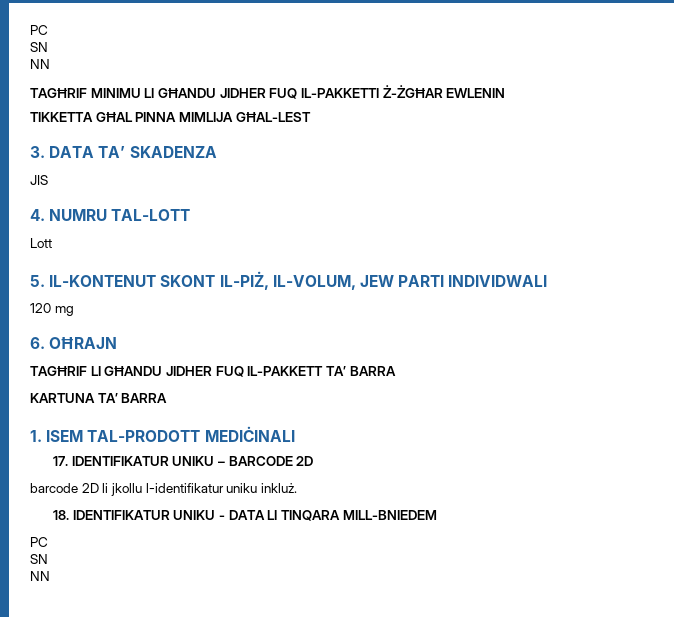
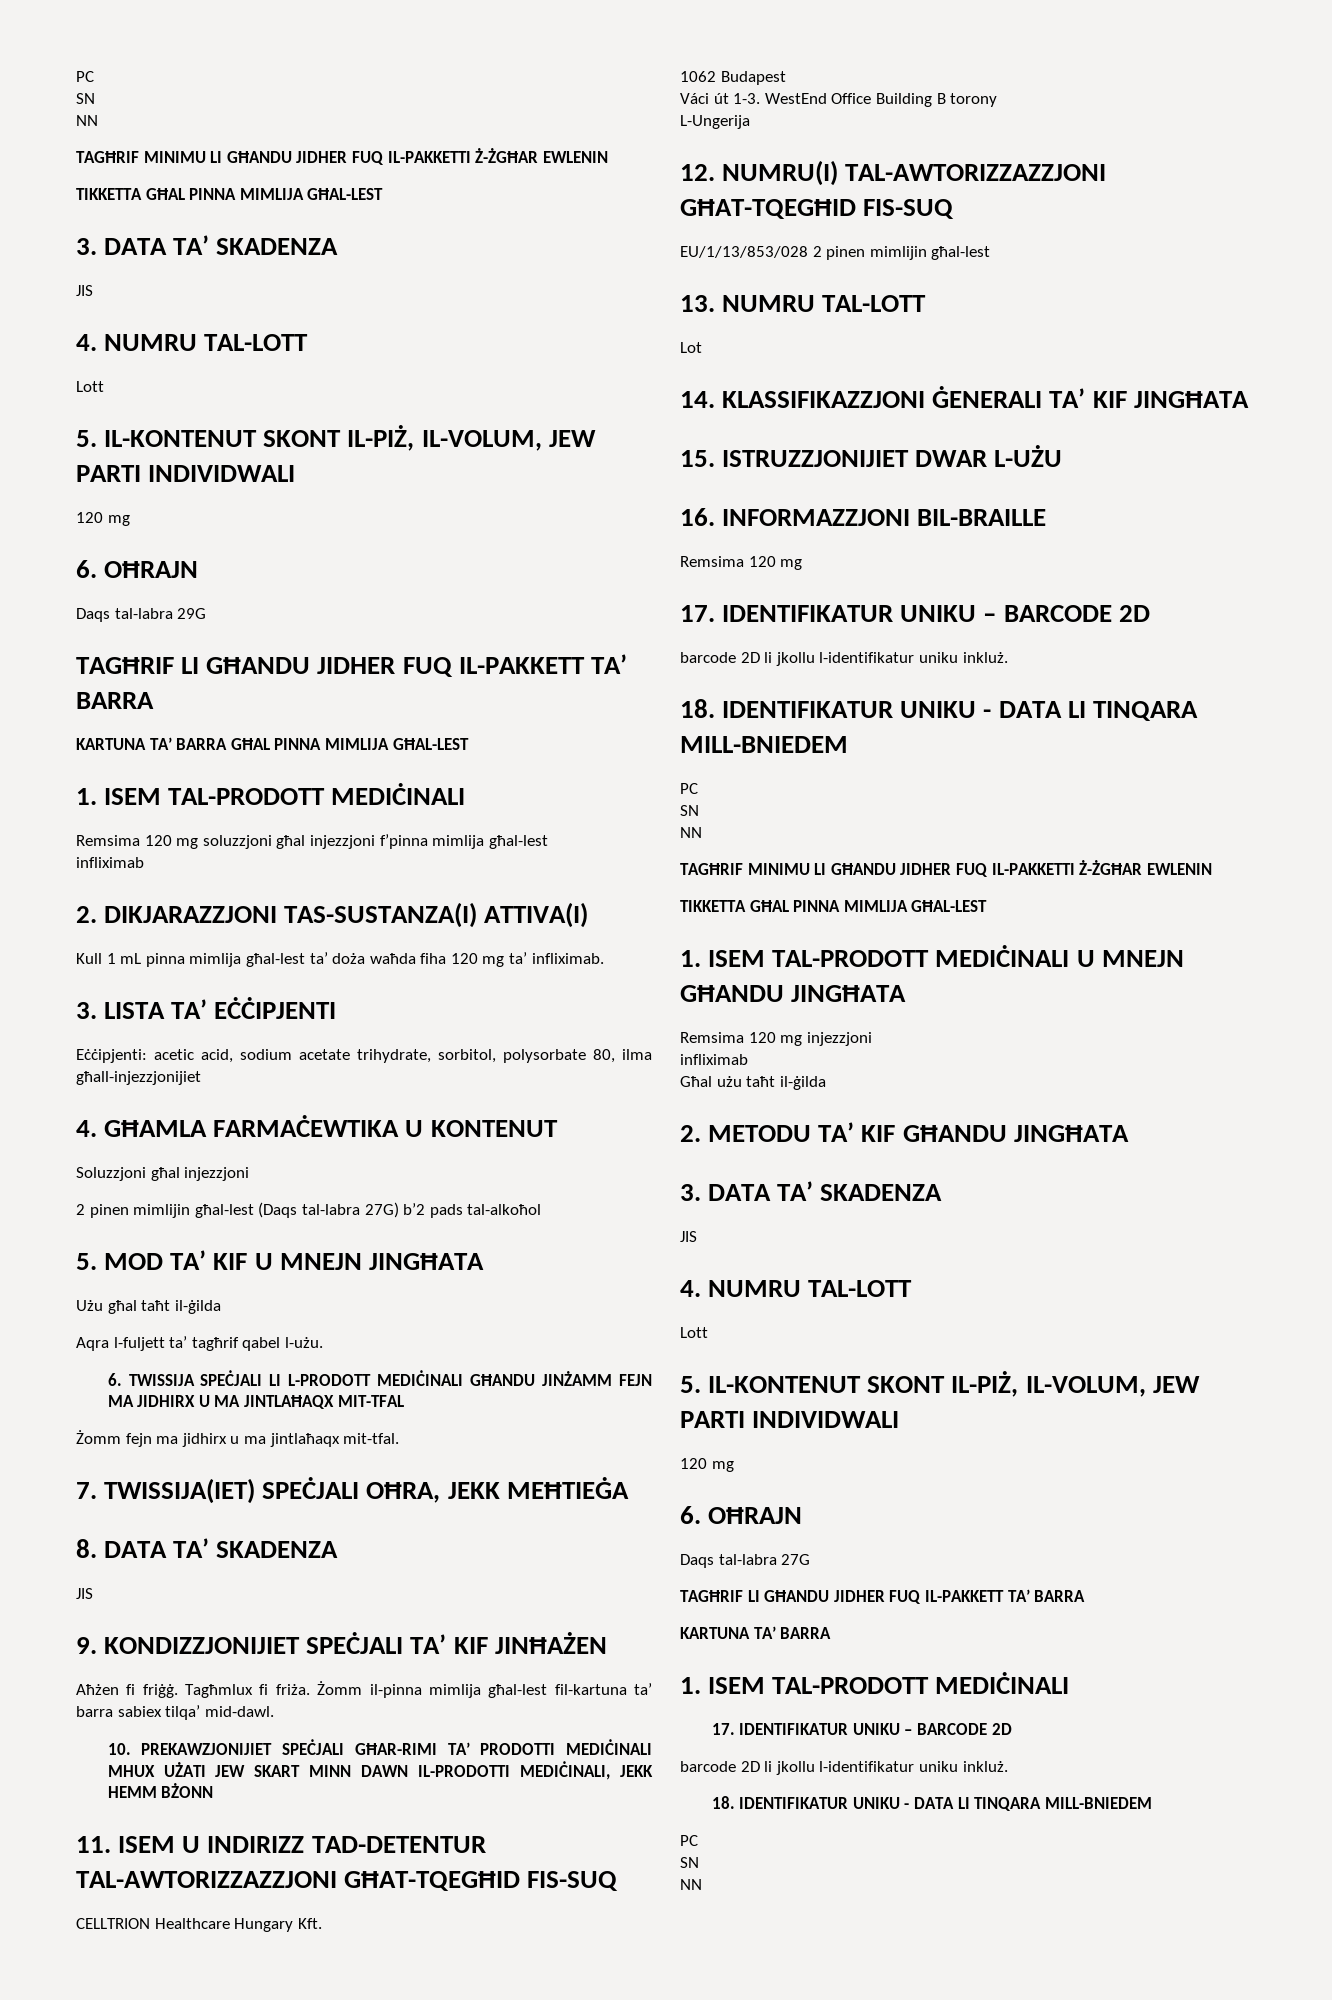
+ Daqs tal-labra 29G
+ TAGĦRIF LI GĦANDU JIDHER FUQ IL-PAKKETT TA’ BARRA
+ KARTUNA TA’ BARRA GĦAL PINNA MIMLIJA GĦAL-LEST
+ 1. ISEM TAL-PRODOTT MEDIĊINALI
+ Remsima 120 mg soluzzjoni għal injezzjoni f’pinna mimlija għal-lest
+ infliximab
+ 2. DIKJARAZZJONI TAS-SUSTANZA(I) ATTIVA(I)
+ Kull 1 mL pinna mimlija għal-lest ta’ doża waħda fiha 120 mg ta’ infliximab.
+ 3. LISTA TA’ EĊĊIPJENTI
+ Eċċipjenti: acetic acid, sodium acetate trihydrate, sorbitol, polysorbate 80, ilma għall-injezzjonijiet
+ 4. GĦAMLA FARMAĊEWTIKA U KONTENUT
+ Soluzzjoni għal injezzjoni
+ 2 pinen mimlijin għal-lest (Daqs tal-labra 27G) b’2 pads tal-alkoħol
+ 5. MOD TA’ KIF U MNEJN JINGĦATA
+ Użu għal taħt il-ġilda
+ Aqra l-fuljett ta’ tagħrif qabel l-użu.
+ 6. TWISSIJA SPEĊJALI LI L-PRODOTT MEDIĊINALI GĦANDU JINŻAMM FEJN MA JIDHIRX U MA JINTLAĦAQX MIT-TFAL
+ Żomm fejn ma jidhirx u ma jintlaħaqx mit-tfal.
+ 7. TWISSIJA(IET) SPEĊJALI OĦRA, JEKK MEĦTIEĠA
+ 8. DATA TA’ SKADENZA
+ JIS
+ 9. KONDIZZJONIJIET SPEĊJALI TA’ KIF JINĦAŻEN
+ Aħżen fi friġġ. Tagħmlux fi friża. Żomm il-pinna mimlija għal-lest fil-kartuna ta’ barra sabiex tilqa’ mid-dawl.
+ 10. PREKAWZJONIJIET SPEĊJALI GĦAR-RIMI TA’ PRODOTTI MEDIĊINALI MHUX UŻATI JEW SKART MINN DAWN IL-PRODOTTI MEDIĊINALI, JEKK HEMM BŻONN
+ 11. ISEM U INDIRIZZ TAD-DETENTUR TAL-AWTORIZZAZZJONI GĦAT-TQEGĦID FIS-SUQ
+ CELLTRION Healthcare Hungary Kft.
+ 1062 Budapest
+ Váci út 1-3. WestEnd Office Building B torony
+ L-Ungerija
+ 12. NUMRU(I) TAL-AWTORIZZAZZJONI GĦAT-TQEGĦID FIS-SUQ
+ EU/1/13/853/028 2 pinen mimlijin għal-lest
+ 13. NUMRU TAL-LOTT
+ Lot
+ 14. KLASSIFIKAZZJONI ĠENERALI TA’ KIF JINGĦATA
+ 15. ISTRUZZJONIJIET DWAR L-UŻU
+ 16. INFORMAZZJONI BIL-BRAILLE
+ Remsima 120 mg
+ 17. IDENTIFIKATUR UNIKU – BARCODE 2D
+ barcode 2D li jkollu l-identifikatur uniku inkluż.
+ 18. IDENTIFIKATUR UNIKU - DATA LI TINQARA MILL-BNIEDEM
+ PC
+ SN
+ NN
+ TAGĦRIF MINIMU LI GĦANDU JIDHER FUQ IL-PAKKETTI Ż-ŻGĦAR EWLENIN
+ TIKKETTA GĦAL PINNA MIMLIJA GĦAL-LEST
+ 1. ISEM TAL-PRODOTT MEDIĊINALI U MNEJN GĦANDU JINGĦATA
+ Remsima 120 mg injezzjoni
+ infliximab
+ Għal użu taħt il-ġilda
+ 2. METODU TA’ KIF GĦANDU JINGĦATA
+ 3. DATA TA’ SKADENZA
+ JIS
+ 4. NUMRU TAL-LOTT
+ Lott
+ 5. IL-KONTENUT SKONT IL-PIŻ, IL-VOLUM, JEW PARTI INDIVIDWALI
+ 120 mg
+ 6. OĦRAJN
+ Daqs tal-labra 27G

